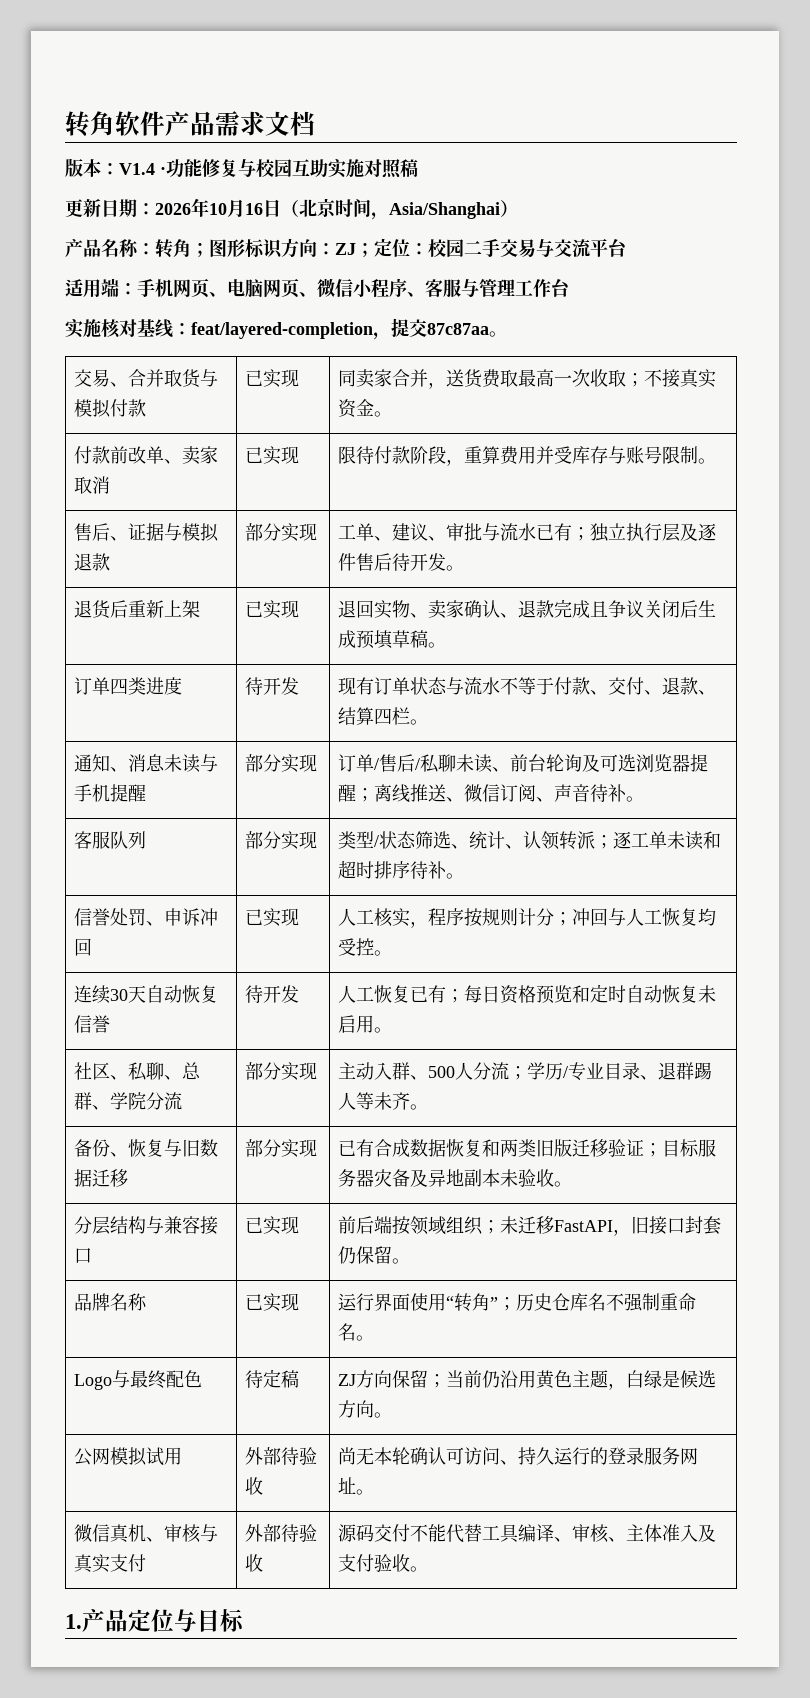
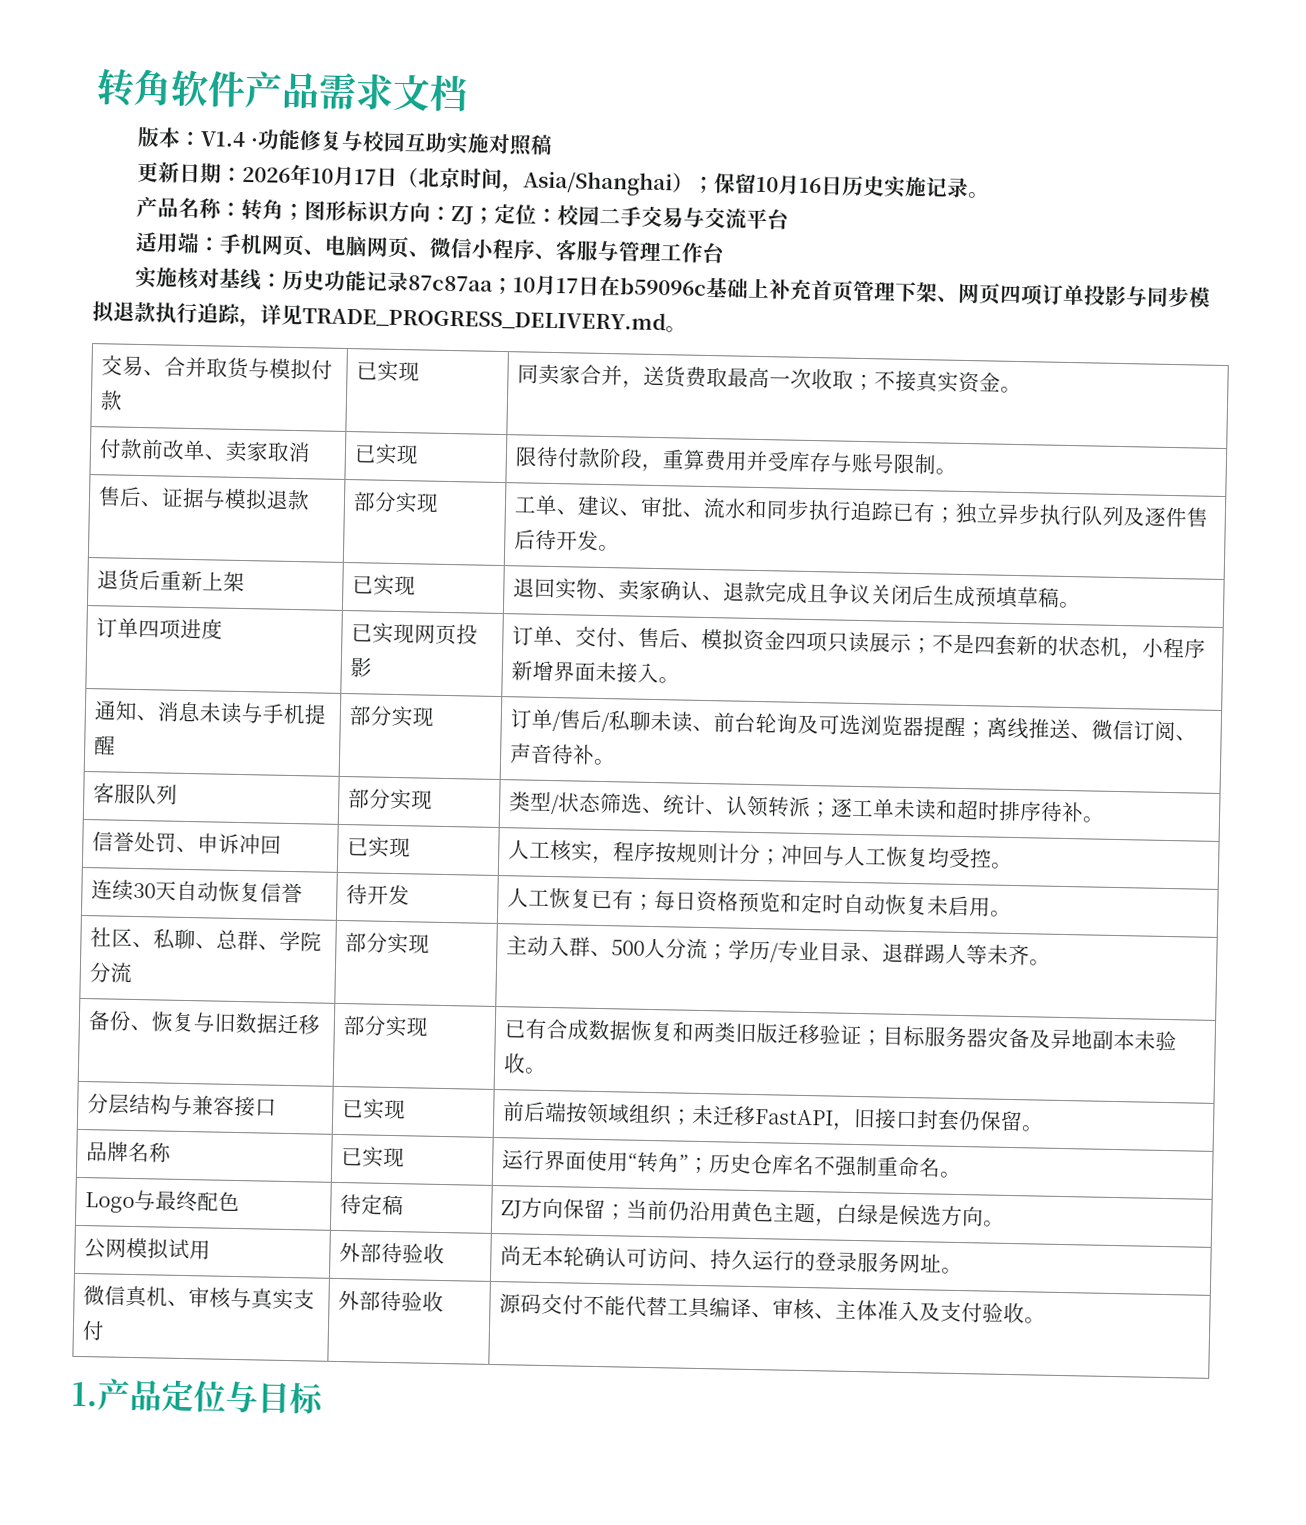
- 更新日期：2026年10月16日（北京时间，Asia/Shanghai）
+ 更新日期：2026年10月17日（北京时间，Asia/Shanghai）；保留10月16日历史实施记录。
- 实施核对基线：feat/layered-completion，提交87c87aa。
+ 实施核对基线：历史功能记录87c87aa；10月17日在b59096c基础上补充首页管理下架、网页四项订单投影与同步模拟退款执行追踪，详见TRADE_PROGRESS_DELIVERY.md。
- 售后、证据与模拟退款 | 部分实现 | 工单、建议、审批与流水已有；独立执行层及逐件售后待开发。
+ 售后、证据与模拟退款 | 部分实现 | 工单、建议、审批、流水和同步执行追踪已有；独立异步执行队列及逐件售后待开发。
- 订单四类进度 | 待开发 | 现有订单状态与流水不等于付款、交付、退款、结算四栏。
+ 订单四项进度 | 已实现网页投影 | 订单、交付、售后、模拟资金四项只读展示；不是四套新的状态机，小程序新增界面未接入。

